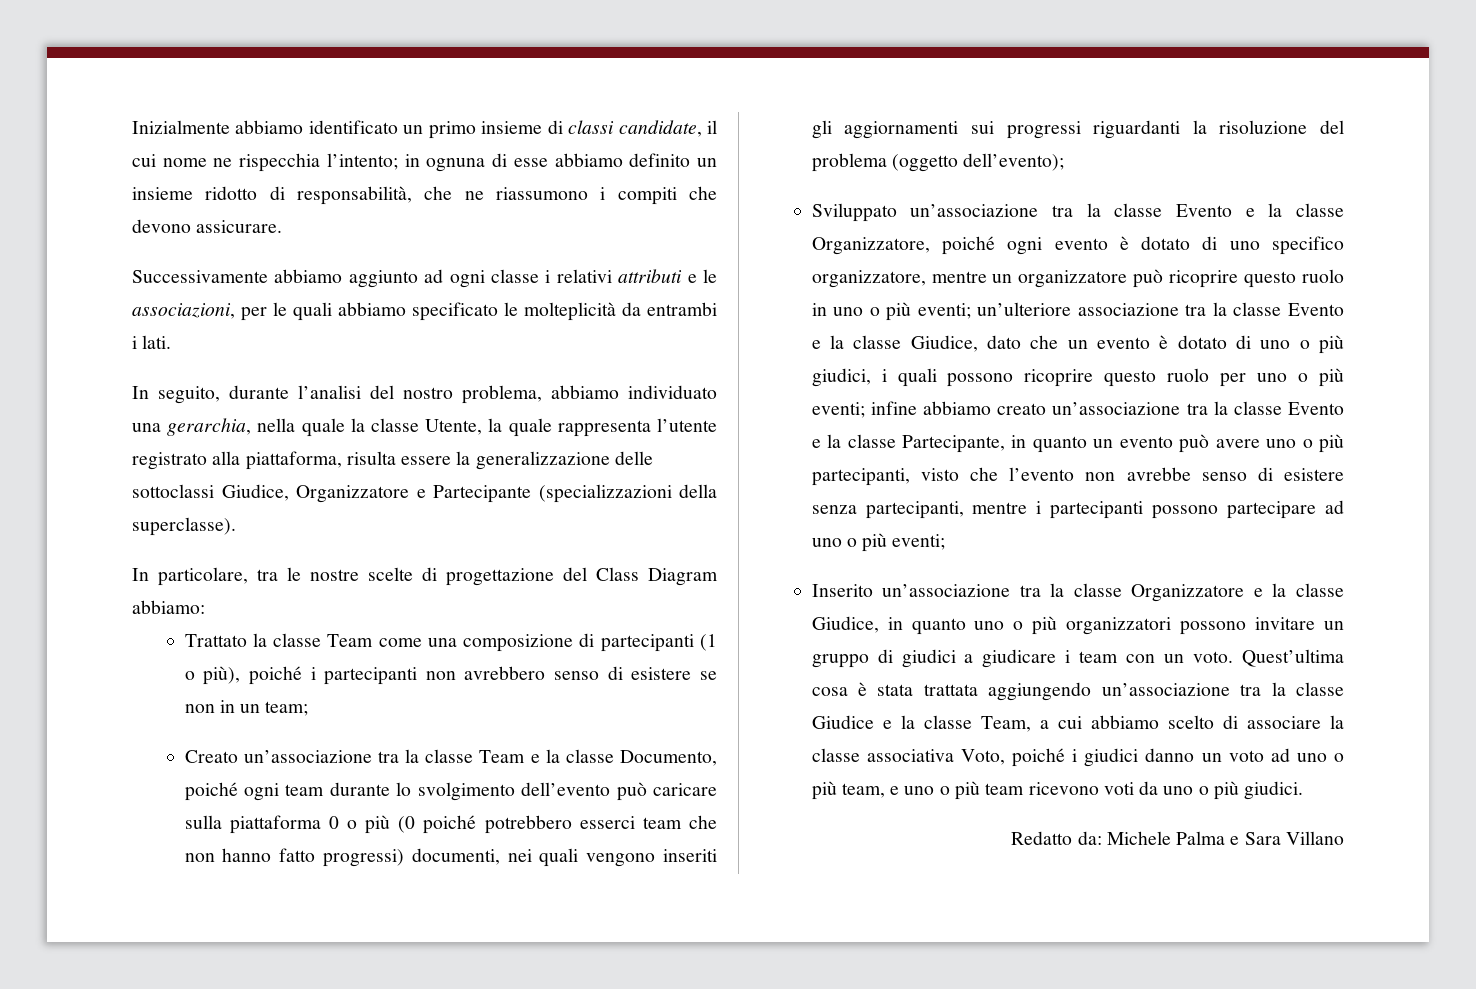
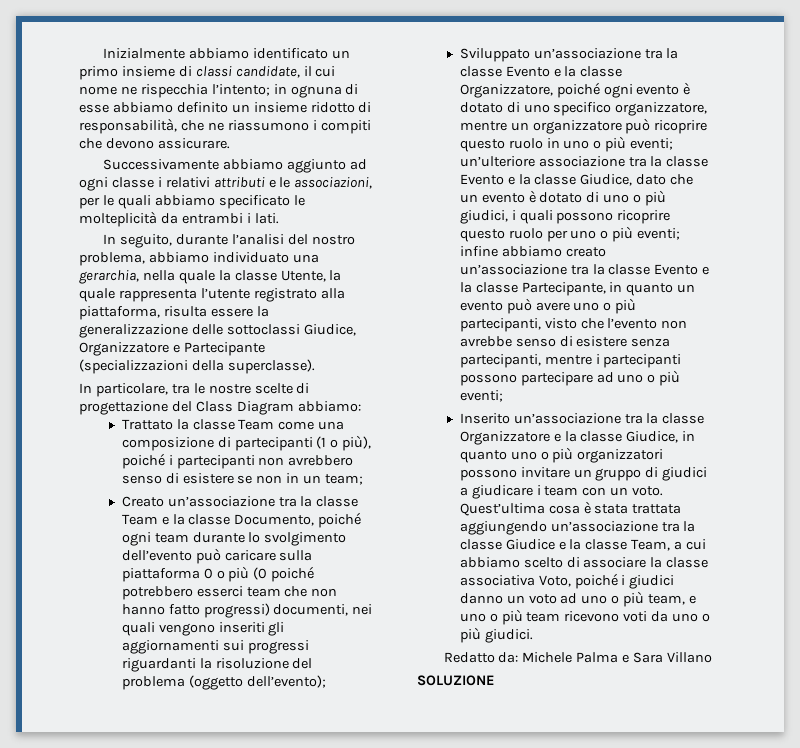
+ SOLUZIONE

